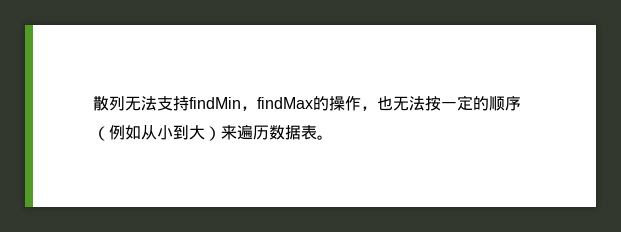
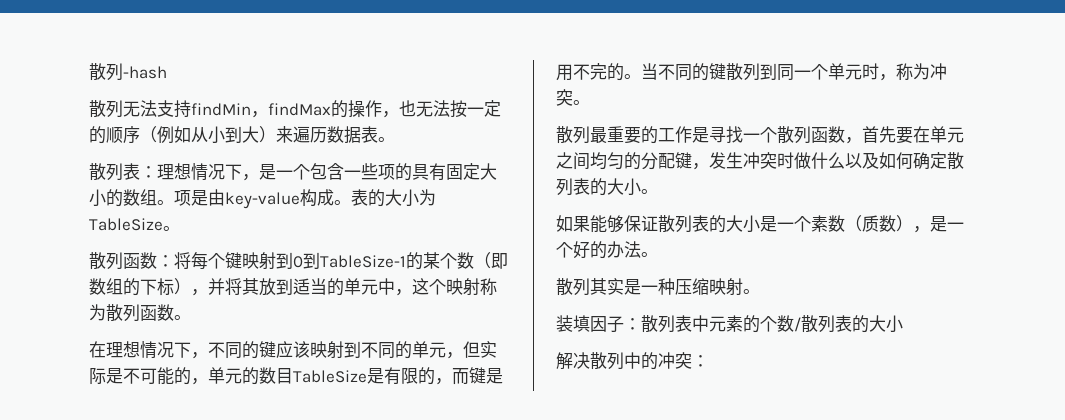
+ 散列-hash
+ 散列表：理想情况下，是一个包含一些项的具有固定大小的数组。项是由key-value构成。表的大小为TableSize。
+ 散列函数：将每个键映射到0到TableSize-1的某个数（即数组的下标），并将其放到适当的单元中，这个映射称为散列函数。
+ 在理想情况下，不同的键应该映射到不同的单元，但实际是不可能的，单元的数目TableSize是有限的，而键是用不完的。当不同的键散列到同一个单元时，称为冲突。
+ 散列最重要的工作是寻找一个散列函数，首先要在单元之间均匀的分配键，发生冲突时做什么以及如何确定散列表的大小。
+ 如果能够保证散列表的大小是一个素数（质数），是一个好的办法。
+ 散列其实是一种压缩映射。
+ 装填因子：散列表中元素的个数/散列表的大小
+ 解决散列中的冲突：

